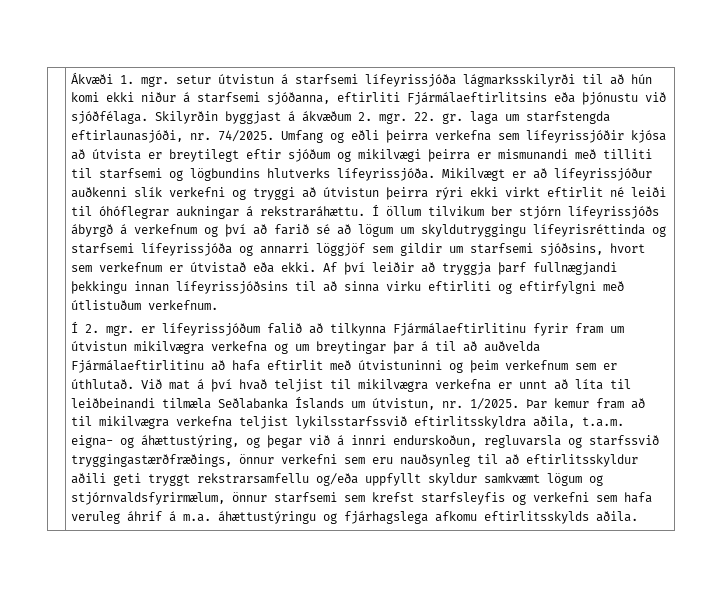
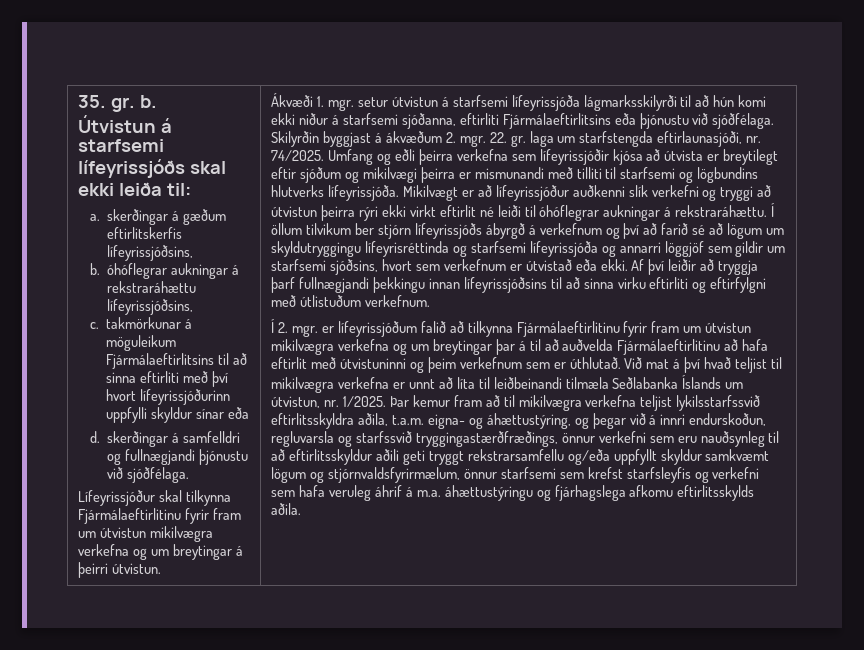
+ 35. gr. b.
+ Útvistun á starfsemi lífeyrissjóðs skal ekki leiða til:
+ a. skerðingar á gæðum eftirlitskerfis lífeyrissjóðsins,
+ b. óhóflegrar aukningar á rekstraráhættu lífeyrissjóðsins,
+ c. takmörkunar á möguleikum Fjármálaeftirlitsins til að sinna eftirliti með því hvort lífeyrissjóðurinn uppfylli skyldur sínar eða
+ d. skerðingar á samfelldri og fullnægjandi þjónustu við sjóðfélaga.
+ Lífeyrissjóður skal tilkynna Fjármálaeftirlitinu fyrir fram um útvistun mikilvægra verkefna og um breytingar á þeirri útvistun.

